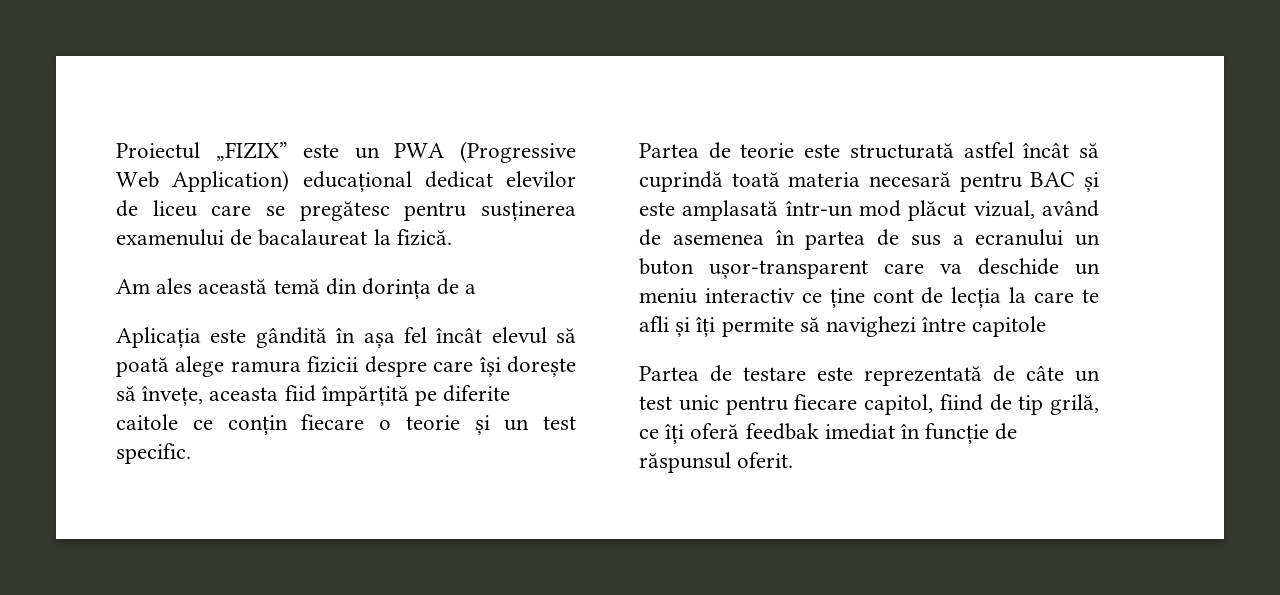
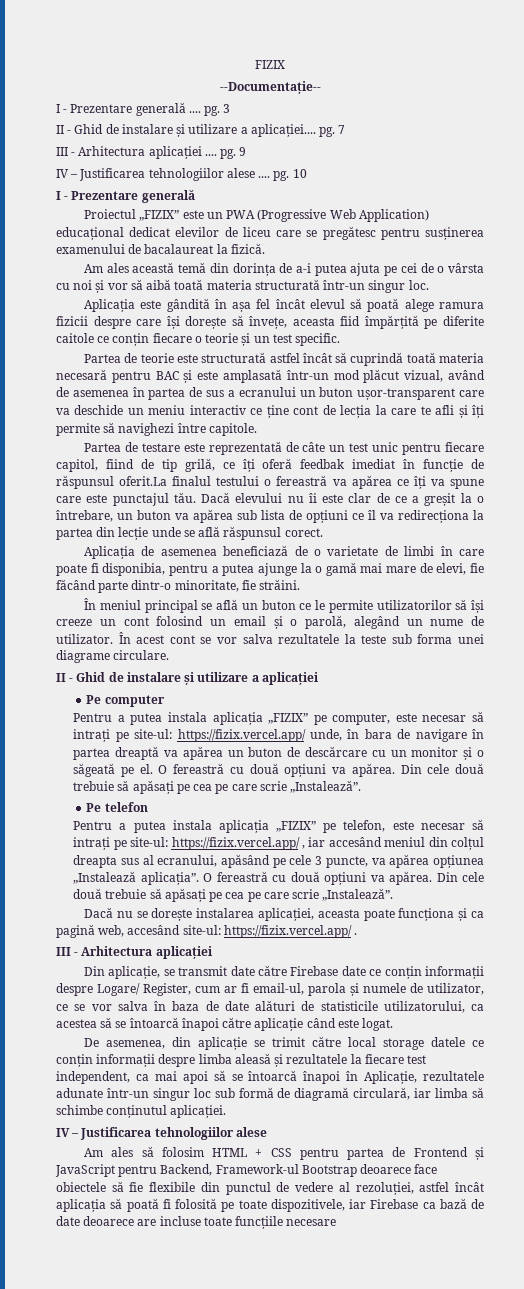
+ FIZIX
+ --Documentație--
+ I - Prezentare generală .... pg. 3
+ II - Ghid de instalare și utilizare a aplicației.... pg. 7
+ III - Arhitectura aplicației .... pg. 9
+ IV – Justificarea tehnologiilor alese .... pg. 10
+ I - Prezentare generală
- Am ales această temă din dorința de a
+ Am ales această temă din dorința de a-i putea ajuta pe cei de o vârsta cu noi și vor să aibă toată materia structurată într-un singur loc.
- Partea de teorie este structurată astfel încât să cuprindă toată materia necesară pentru BAC și este amplasată într-un mod plăcut vizual, având de asemenea în partea de sus a ecranului un buton ușor-transparent care va deschide un meniu interactiv ce ține cont de lecția la care te afli și îți permite să navighezi între capitole
+ Partea de teorie este structurată astfel încât să cuprindă toată materia necesară pentru BAC și este amplasată într-un mod plăcut vizual, având de asemenea în partea de sus a ecranului un buton ușor-transparent care va deschide un meniu interactiv ce ține cont de lecția la care te afli și îți permite să navighezi între capitole.
- Partea de testare este reprezentată de câte un test unic pentru fiecare capitol, fiind de tip grilă, ce îți oferă feedbak imediat în funcție de răspunsul oferit.
+ Partea de testare este reprezentată de câte un test unic pentru fiecare capitol, fiind de tip grilă, ce îți oferă feedbak imediat în funcție de răspunsul oferit.La finalul testului o fereastră va apărea ce îți va spune care este punctajul tău. Dacă elevului nu îi este clar de ce a greșit la o întrebare, un buton va apărea sub lista de opțiuni ce îl va redirecționa la partea din lecție unde se află răspunsul corect.
+ Aplicația de asemenea beneficiază de o varietate de limbi în care poate fi disponibia, pentru a putea ajunge la o gamă mai mare de elevi, fie făcând parte dintr-o minoritate, fie străini.
+ În meniul principal se află un buton ce le permite utilizatorilor să își creeze un cont folosind un email și o parolă, alegând un nume de utilizator. În acest cont se vor salva rezultatele la teste sub forma unei diagrame circulare.
+ II - Ghid de instalare și utilizare a aplicației
+ Pe computer
+ Pentru a putea instala aplicația „FIZIX” pe computer, este necesar să intrați pe site-ul: https://fizix.vercel.app/ unde, în bara de navigare în partea dreaptă va apărea un buton de descărcare cu un monitor și o săgeată pe el. O fereastră cu două opțiuni va apărea. Din cele două trebuie să apăsați pe cea pe care scrie „Instalează”.
+ Pe telefon
+ Pentru a putea instala aplicația „FIZIX” pe telefon, este necesar să intrați pe site-ul: https://fizix.vercel.app/ , iar accesând meniul din colțul dreapta sus al ecranului, apăsând pe cele 3 puncte, va apărea opțiunea „Instalează aplicația”. O fereastră cu două opțiuni va apărea. Din cele două trebuie să apăsați pe cea pe care scrie „Instalează”.
+ Dacă nu se dorește instalarea aplicației, aceasta poate funcționa și ca pagină web, accesând site-ul: https://fizix.vercel.app/ .
+ III - Arhitectura aplicației
+ Din aplicație, se transmit date către Firebase date ce conțin informații despre Logare/ Register, cum ar fi email-ul, parola și numele de utilizator, ce se vor salva în baza de date alături de statisticile utilizatorului, ca acestea să se întoarcă înapoi către aplicație când este logat.
+ De asemenea, din aplicație se trimit către local storage datele ce conțin informații despre limba aleasă și rezultatele la fiecare test independent, ca mai apoi să se întoarcă înapoi în Aplicație, rezultatele adunate într-un singur loc sub formă de diagramă circulară, iar limba să schimbe conținutul aplicației.
+ IV – Justificarea tehnologiilor alese
+ Am ales să folosim HTML + CSS pentru partea de Frontend și JavaScript pentru Backend, Framework-ul Bootstrap deoarece face obiectele să fie flexibile din punctul de vedere al rezoluției, astfel încât aplicația să poată fi folosită pe toate dispozitivele, iar Firebase ca bază de date deoarece are incluse toate funcțiile necesare

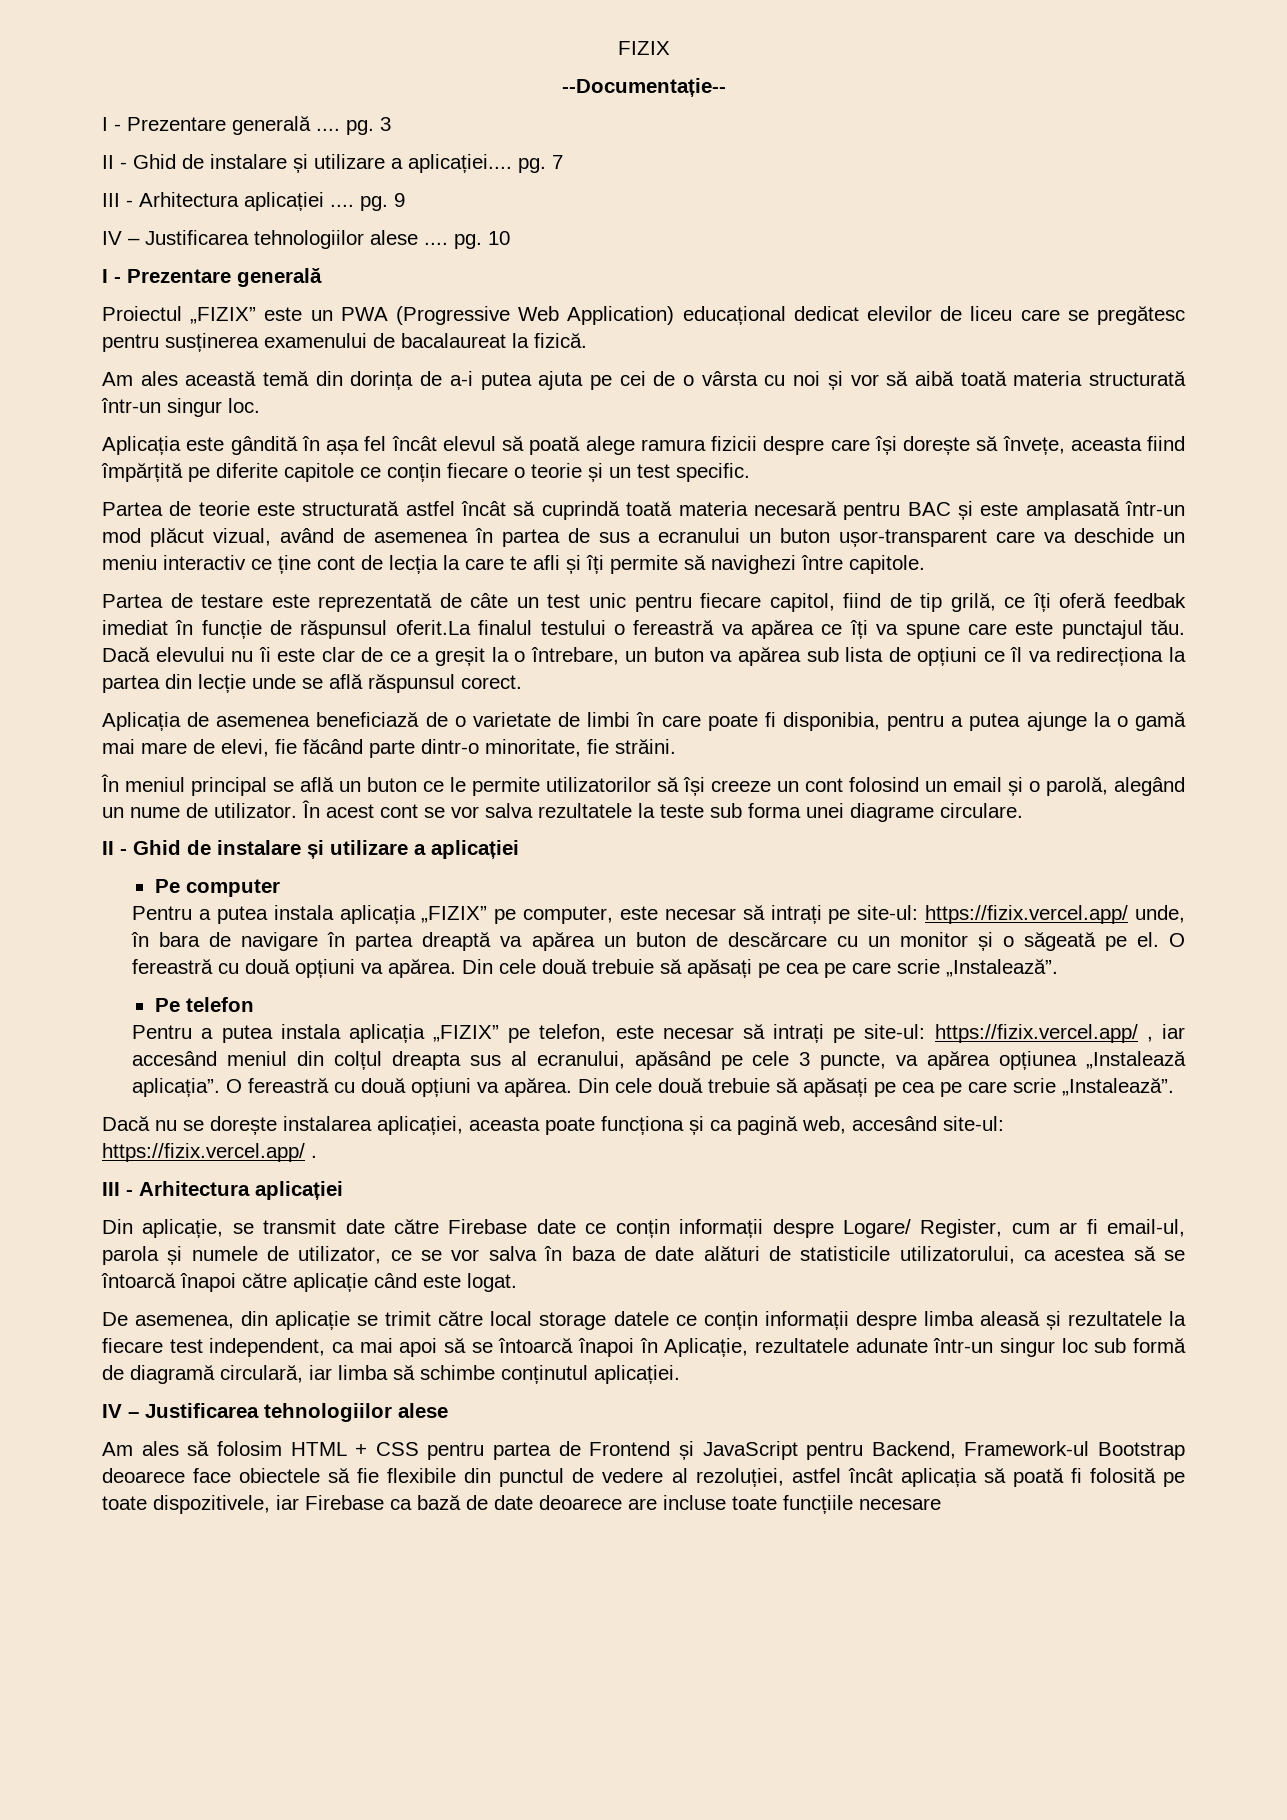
- Aplicația este gândită în așa fel încât elevul să poată alege ramura fizicii despre care își dorește să învețe, aceasta fiid împărțită pe diferite caitole ce conțin fiecare o teorie și un test specific.
+ Aplicația este gândită în așa fel încât elevul să poată alege ramura fizicii despre care își dorește să învețe, aceasta fiind împărțită pe diferite capitole ce conțin fiecare o teorie și un test specific.

